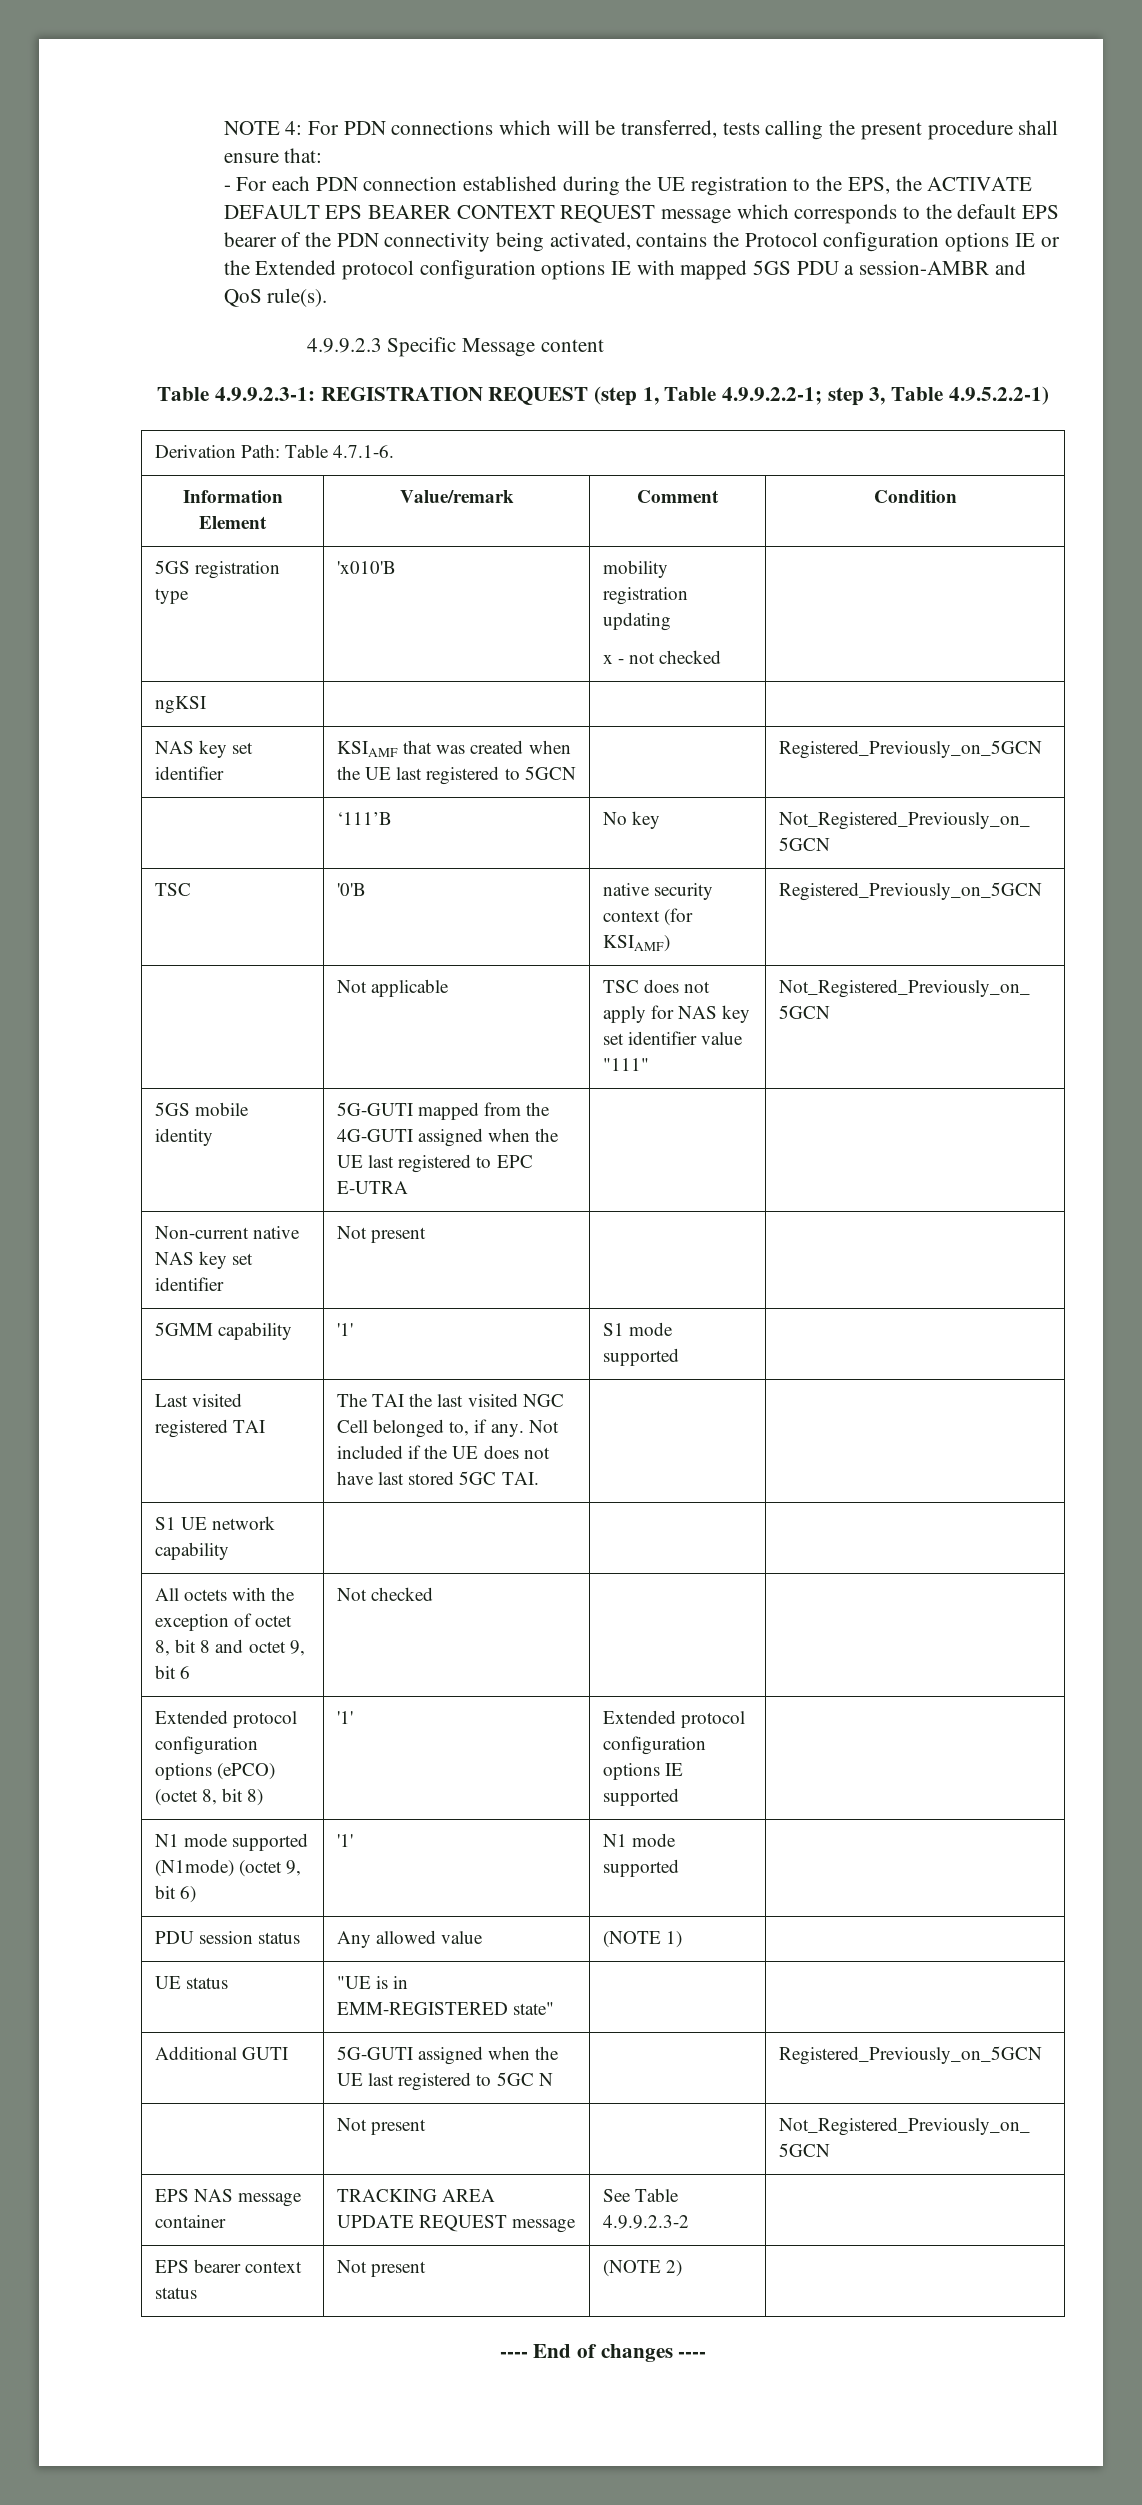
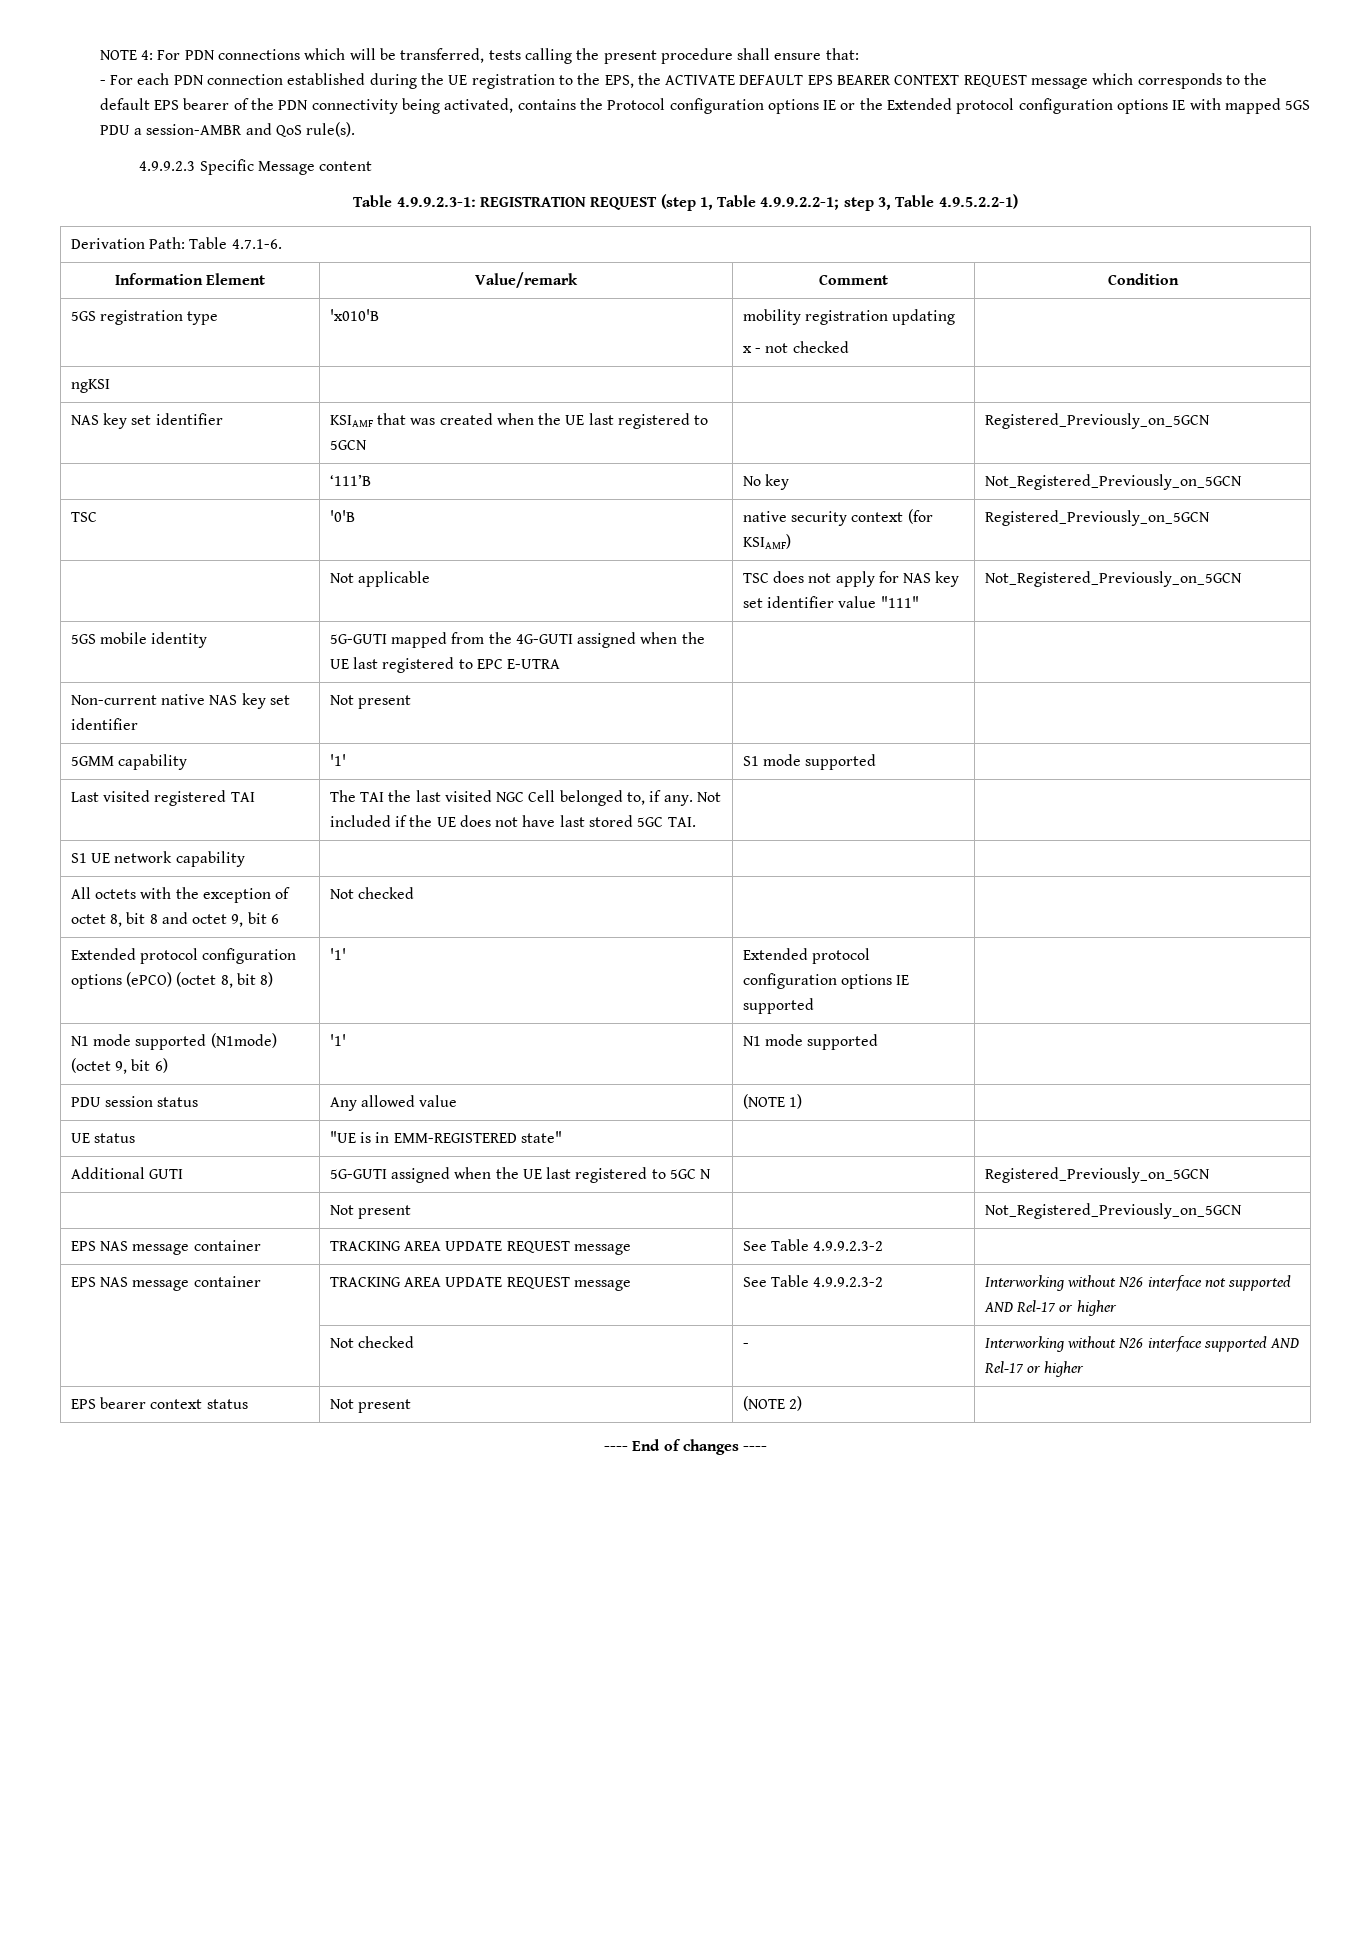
+ EPS NAS message container | TRACKING AREA UPDATE REQUEST message | See Table 4.9.9.2.3-2 | Interworking without N26 interface not supported AND Rel-17 or higher
+ | Not checked | - | Interworking without N26 interface supported AND Rel-17 or higher

